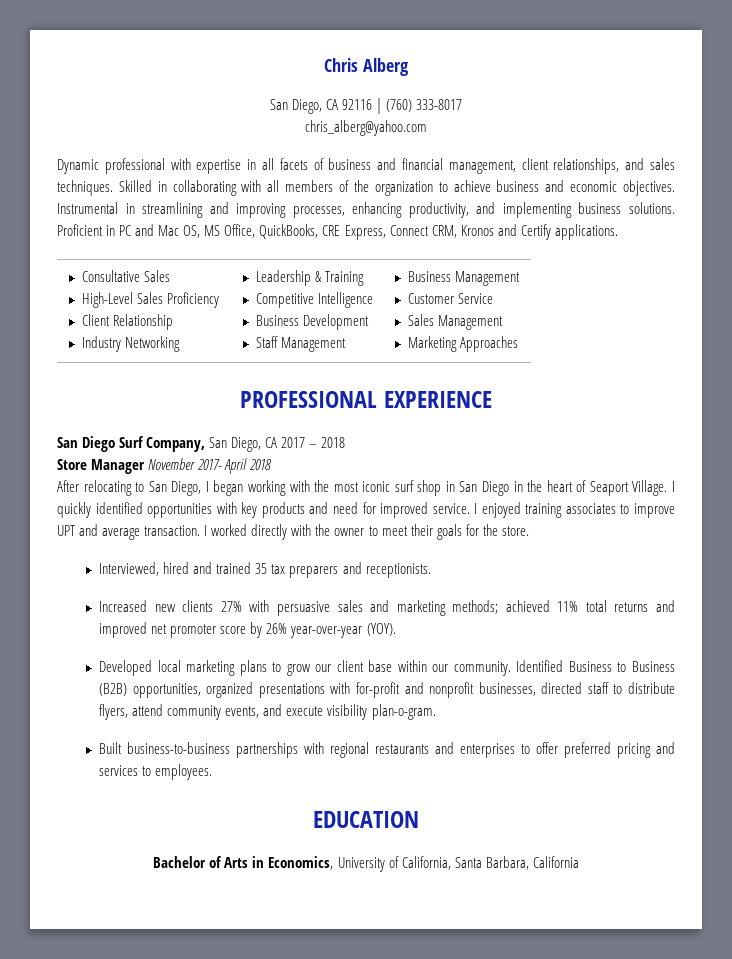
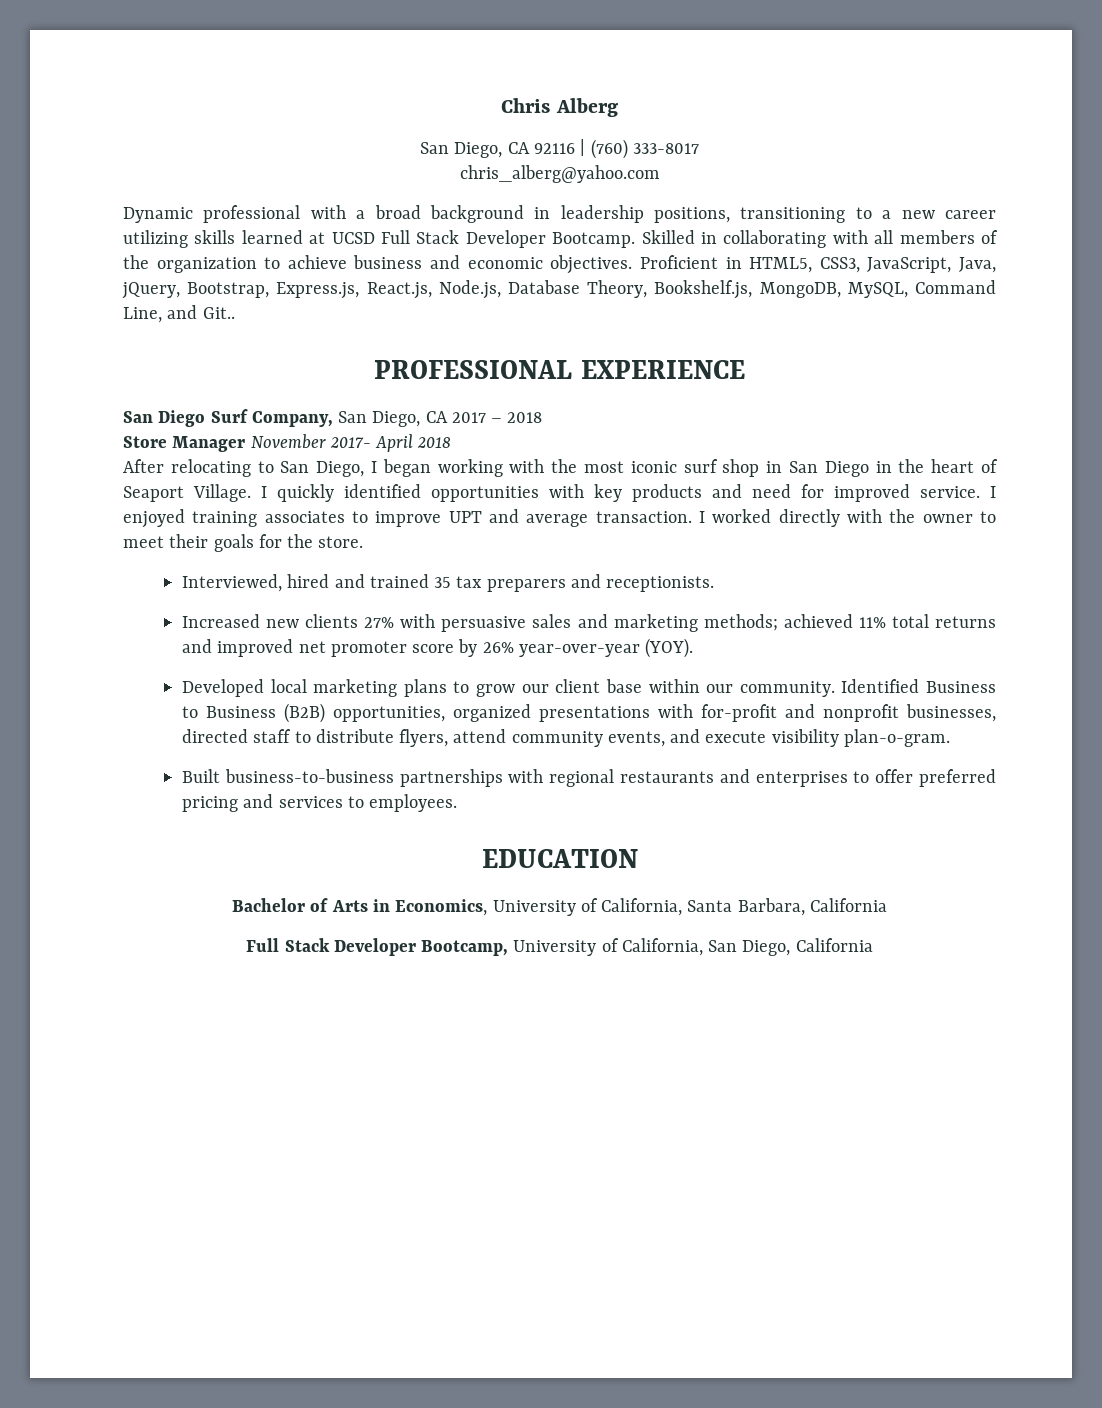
- Dynamic professional with expertise in all facets of business and financial management, client relationships, and sales techniques.
+ Dynamic professional with a broad background in leadership positions, transitioning to a new career utilizing skills learned at UCSD Full Stack Developer Bootcamp.
- Instrumental in streamlining and improving processes, enhancing productivity, and implementing business solutions. Proficient in PC and Mac OS, MS Office, QuickBooks, CRE Express, Connect CRM, Kronos and Certify applications.
- Consultative Sales
- High-Level Sales Proficiency
- Client Relationship
- Industry Networking | Leadership & Training
- Competitive Intelligence
- Business Development
- Staff Management | Business Management
- Customer Service
- Sales Management
- Marketing Approaches
+ Proficient in HTML5, CSS3, JavaScript, Java, jQuery, Bootstrap, Express.js, React.js, Node.js, Database Theory, Bookshelf.js, MongoDB, MySQL, Command Line, and Git..
+ Full Stack Developer Bootcamp, University of California, San Diego, California

